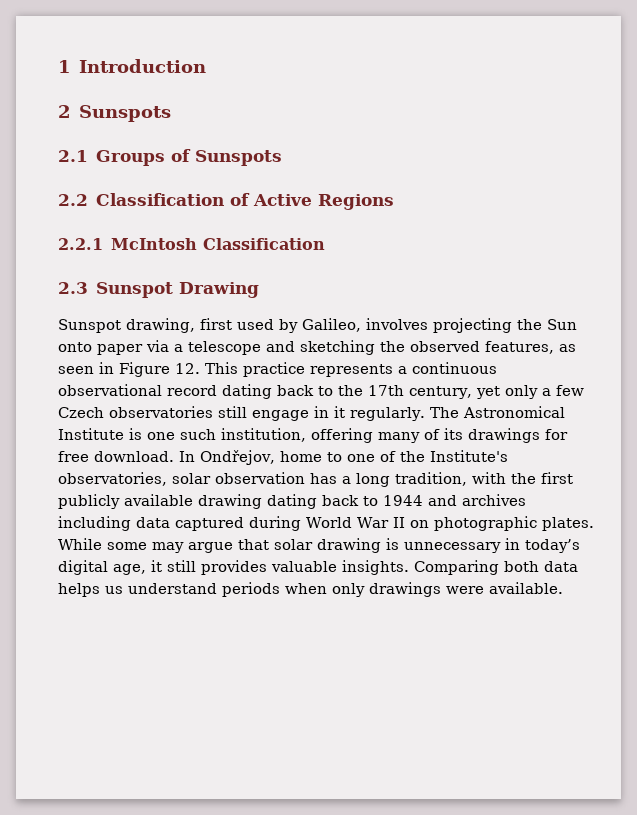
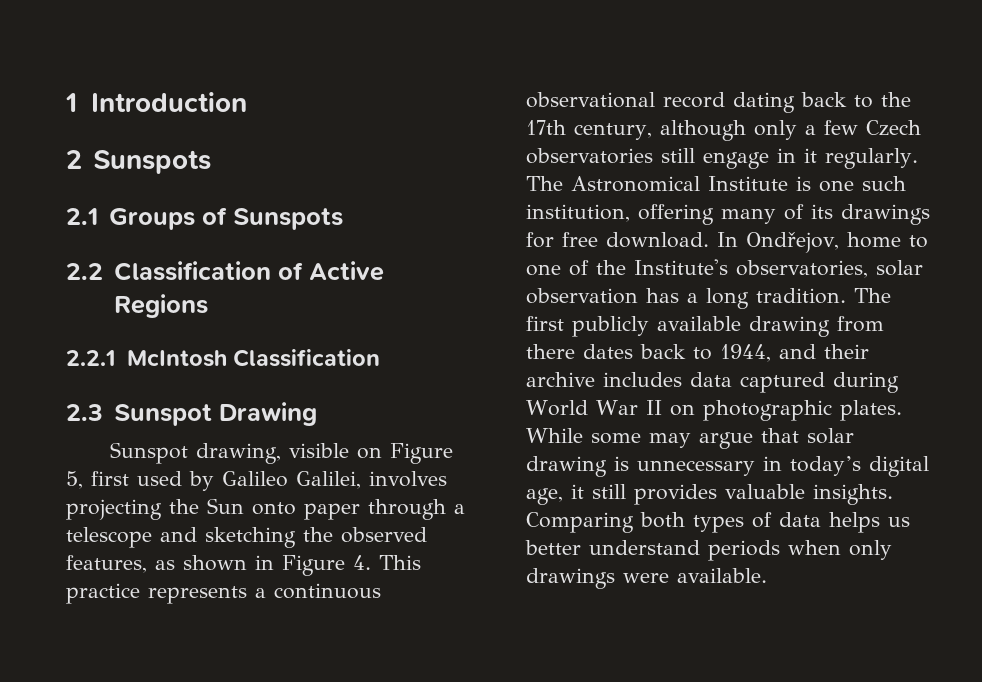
- Sunspot drawing, first used by Galileo, involves projecting the Sun onto paper via a telescope and sketching the observed features, as seen in Figure 12. This practice represents a continuous observational record dating back to the 17th century, yet only a few Czech observatories still engage in it regularly.
+ Sunspot drawing, visible on Figure 5, first used by Galileo Galilei, involves projecting the Sun onto paper through a telescope and sketching the observed features, as shown in Figure 4. This practice represents a continuous observational record dating back to the 17th century, although only a few Czech observatories still engage in it regularly.
- In Ondřejov, home to one of the Institute's observatories, solar observation has a long tradition, with the first publicly available drawing dating back to 1944 and archives including data captured during World War II on photographic plates.
+ In Ondřejov, home to one of the Institute's observatories, solar observation has a long tradition. The first publicly available drawing from there dates back to 1944, and their archive includes data captured during World War II on photographic plates.
- Comparing both data helps us understand periods when only drawings were available.
+ Comparing both types of data helps us better understand periods when only drawings were available.

